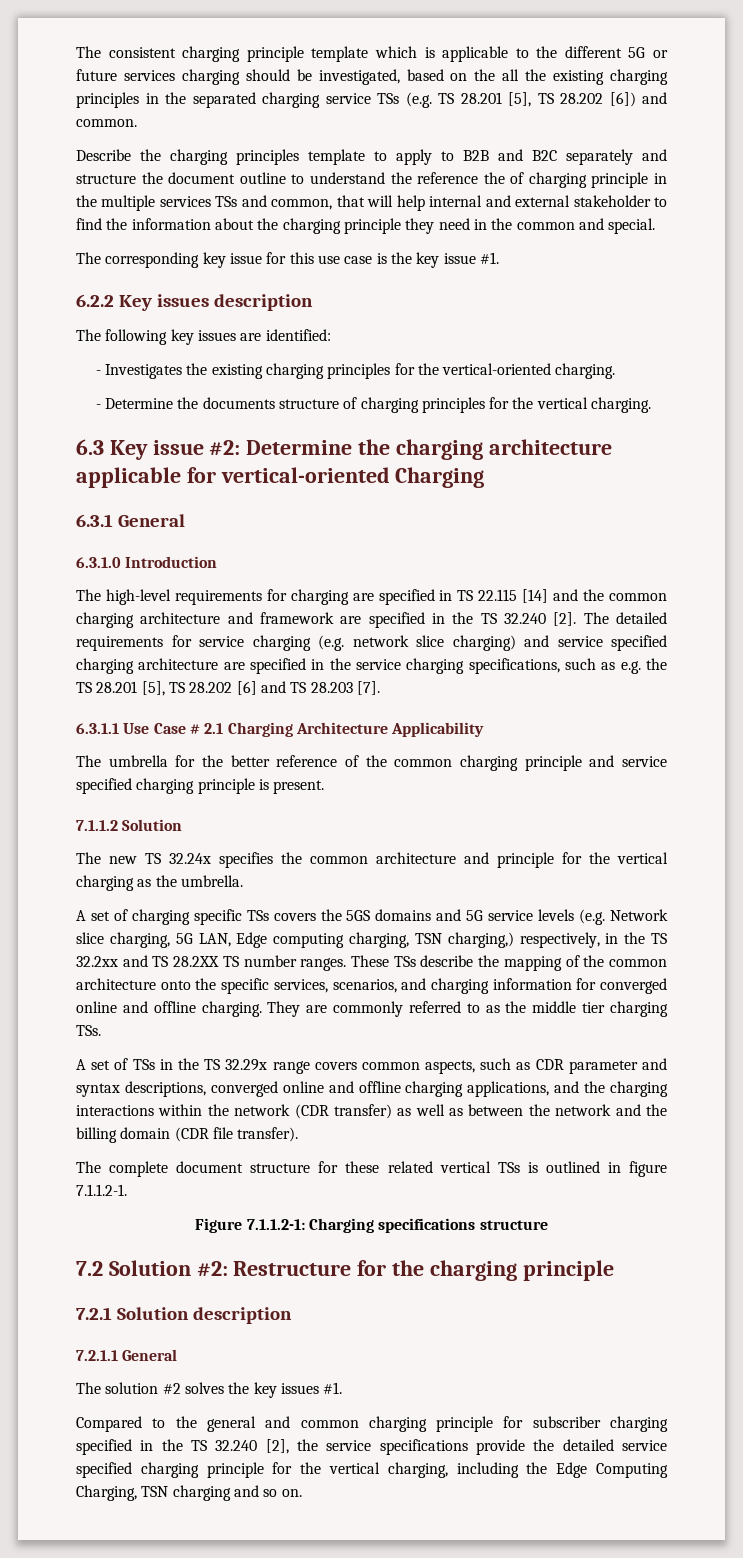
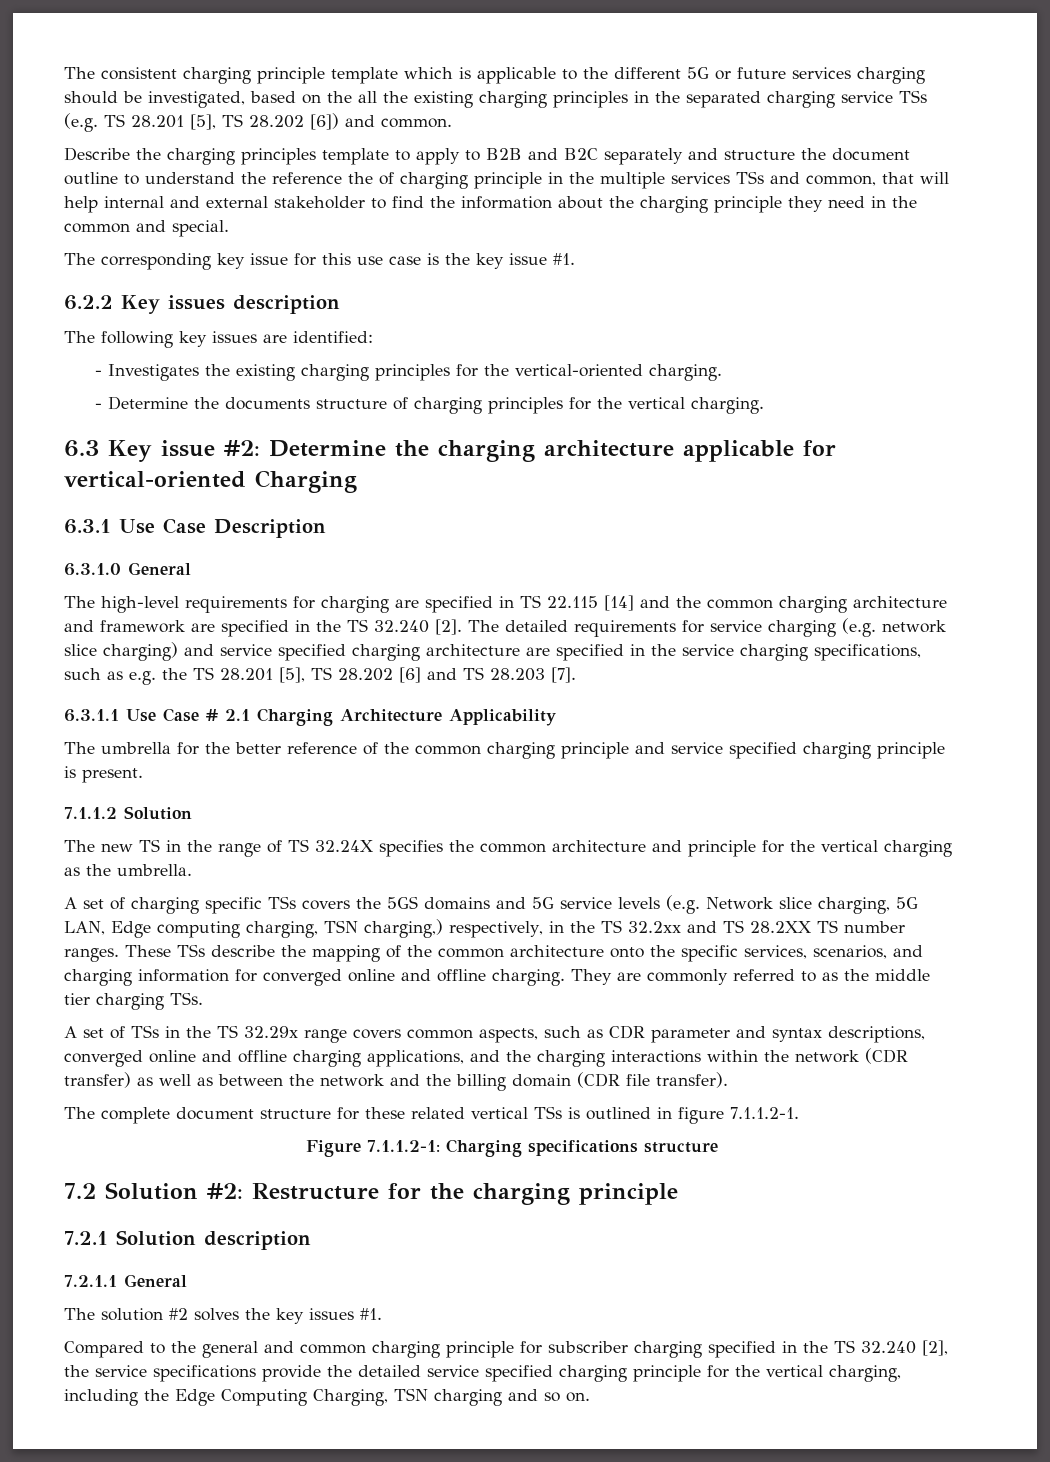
- 6.3.1 General
+ 6.3.1 Use Case Description
- 6.3.1.0 Introduction
+ 6.3.1.0 General
- The new TS 32.24x specifies the common architecture and principle for the vertical charging as the umbrella.
+ The new TS in the range of TS 32.24X specifies the common architecture and principle for the vertical charging as the umbrella.

